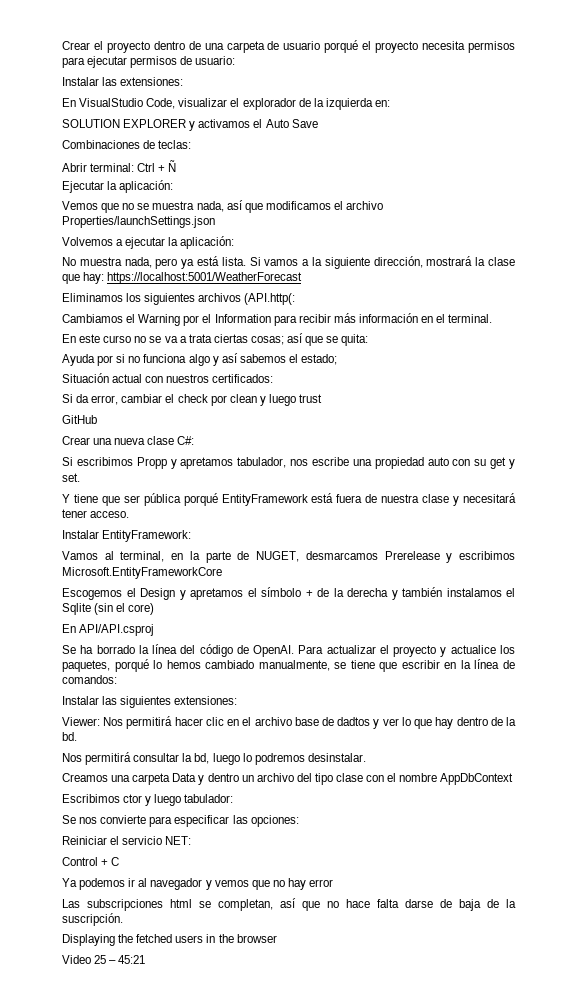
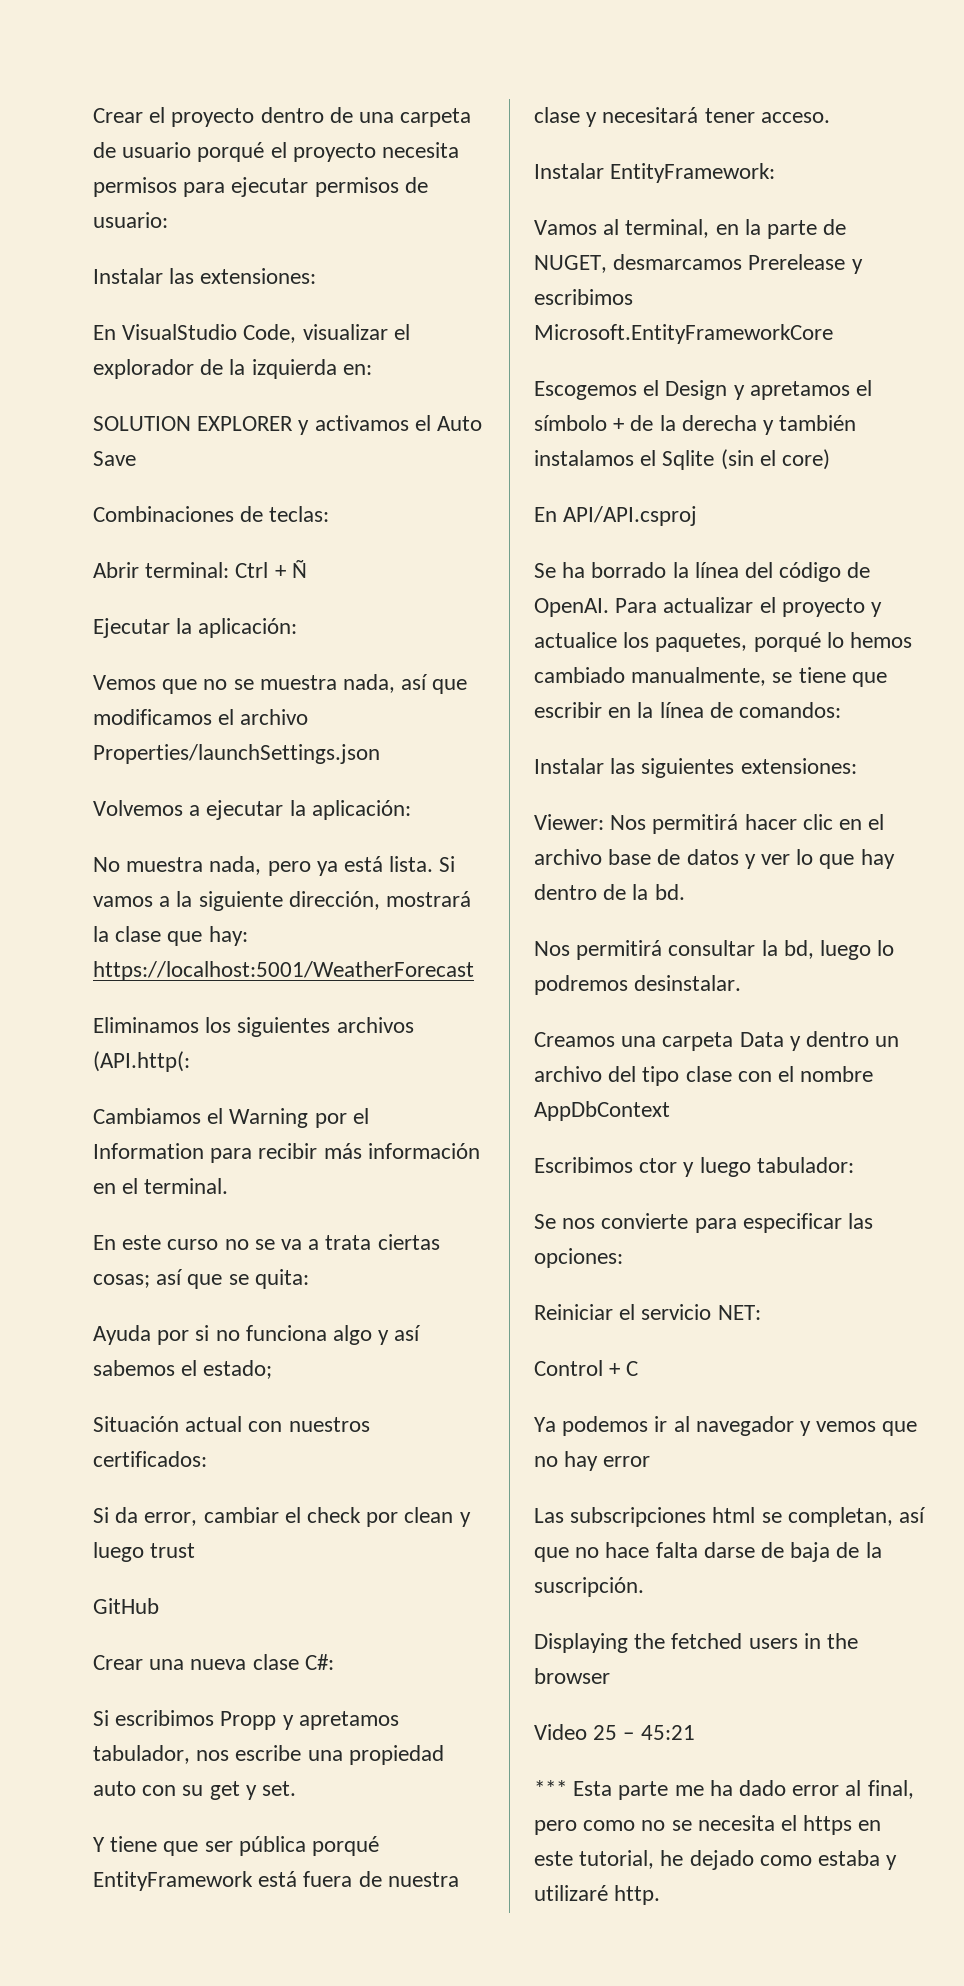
- Viewer: Nos permitirá hacer clic en el archivo base de dadtos y ver lo que hay dentro de la bd.
+ Viewer: Nos permitirá hacer clic en el archivo base de datos y ver lo que hay dentro de la bd.
+ *** Esta parte me ha dado error al final, pero como no se necesita el https en este tutorial, he dejado como estaba y utilizaré http.

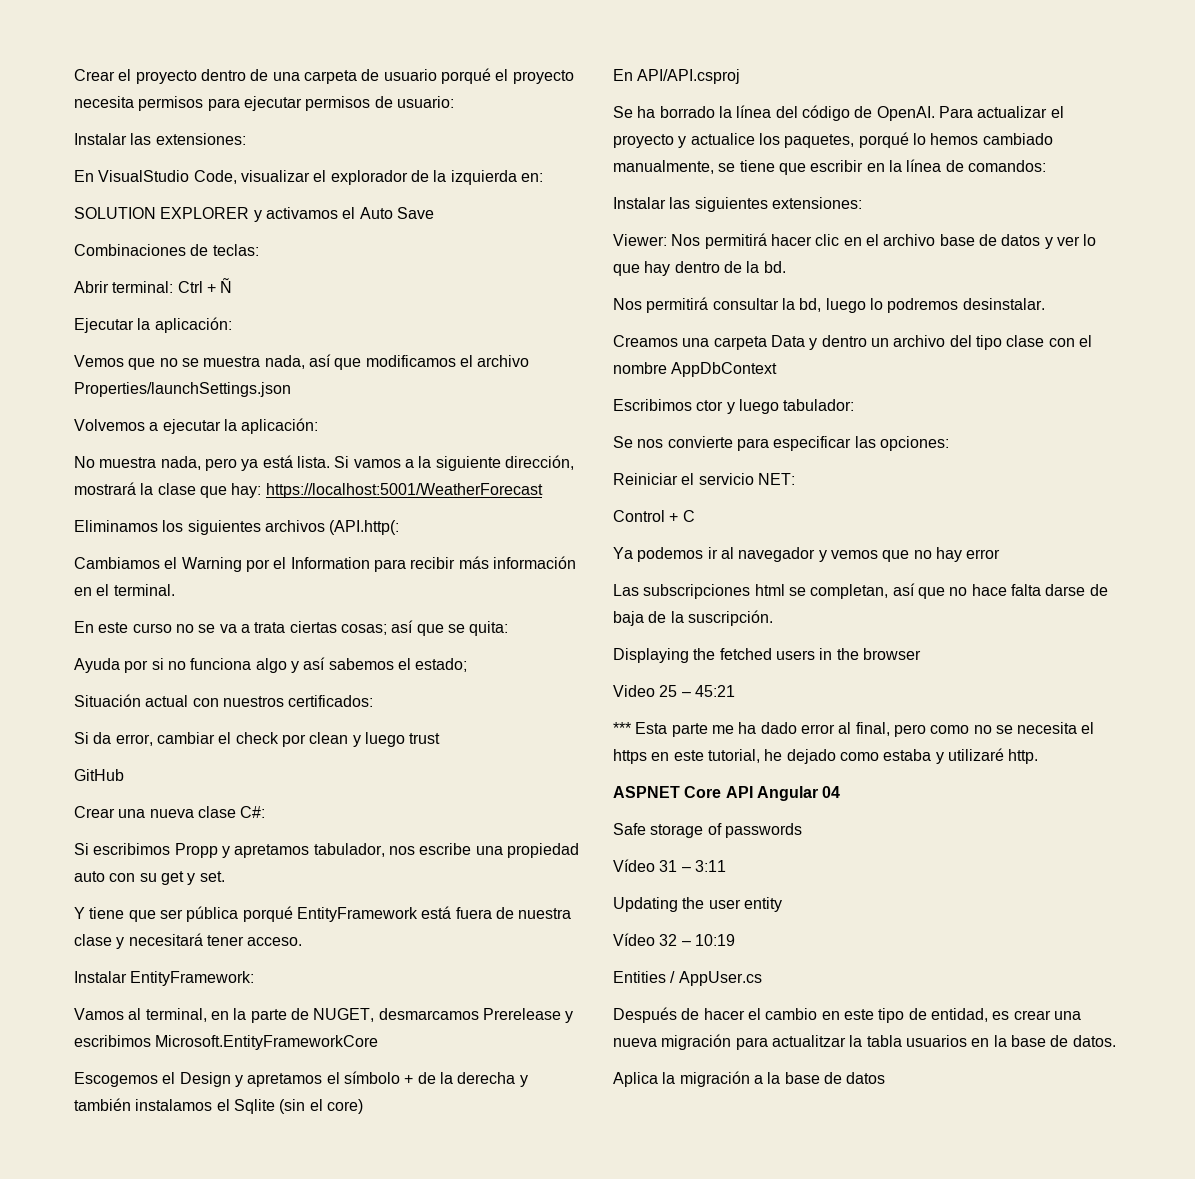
+ ASPNET Core API Angular 04
+ Safe storage of passwords
+ Vídeo 31 – 3:11
+ Updating the user entity
+ Vídeo 32 – 10:19
+ Entities / AppUser.cs
+ Después de hacer el cambio en este tipo de entidad, es crear una nueva migración para actualitzar la tabla usuarios en la base de datos.
+ Aplica la migración a la base de datos

